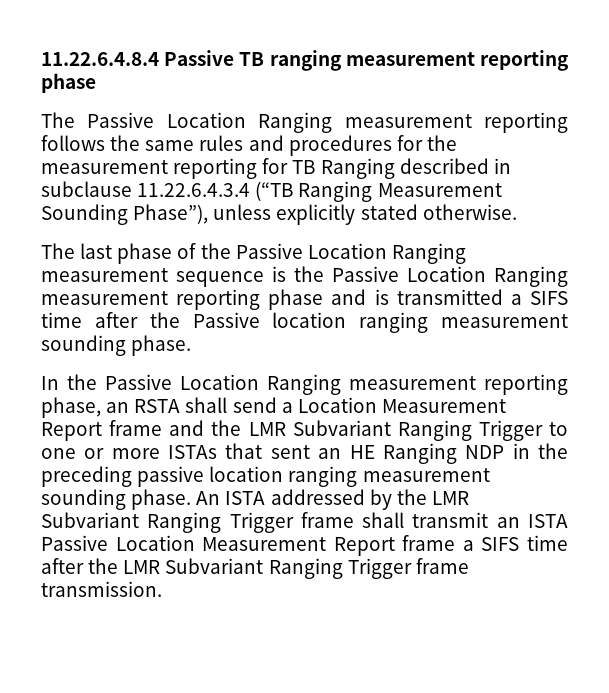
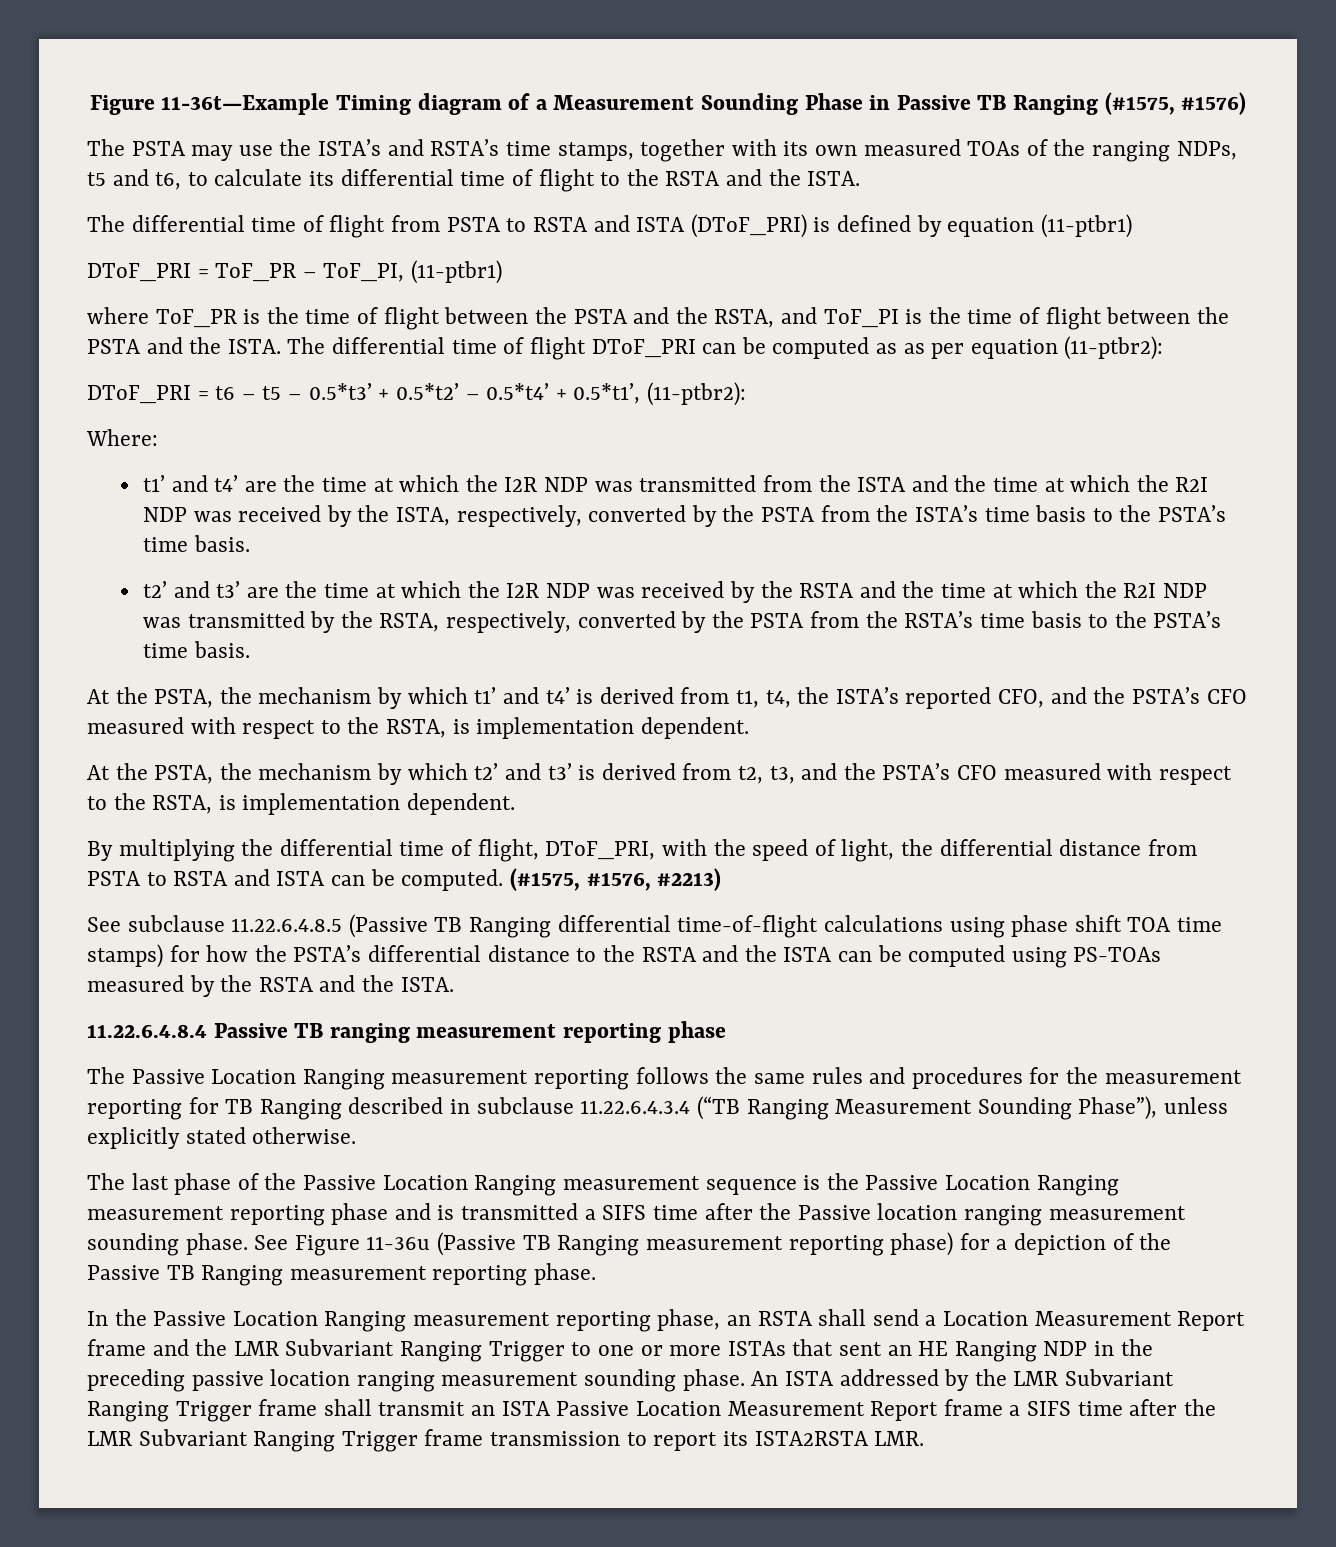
+ Figure 11-36t—Example Timing diagram of a Measurement Sounding Phase in Passive TB Ranging (#1575, #1576)
+ The PSTA may use the ISTA’s and RSTA’s time stamps, together with its own measured TOAs of the ranging NDPs, t5 and t6, to calculate its differential time of flight to the RSTA and the ISTA.
+ The differential time of flight from PSTA to RSTA and ISTA (DToF_PRI) is defined by equation (11-ptbr1)
+ DToF_PRI = ToF_PR – ToF_PI, (11-ptbr1)
+ where ToF_PR is the time of flight between the PSTA and the RSTA, and ToF_PI is the time of flight between the PSTA and the ISTA. The differential time of flight DToF_PRI can be computed as as per equation (11-ptbr2):
+ DToF_PRI = t6 – t5 – 0.5*t3’ + 0.5*t2’ – 0.5*t4’ + 0.5*t1’, (11-ptbr2):
+ Where:
+ t1’ and t4’ are the time at which the I2R NDP was transmitted from the ISTA and the time at which the R2I NDP was received by the ISTA, respectively, converted by the PSTA from the ISTA’s time basis to the PSTA’s time basis.
+ t2’ and t3’ are the time at which the I2R NDP was received by the RSTA and the time at which the R2I NDP was transmitted by the RSTA, respectively, converted by the PSTA from the RSTA’s time basis to the PSTA’s time basis.
+ At the PSTA, the mechanism by which t1’ and t4’ is derived from t1, t4, the ISTA’s reported CFO, and the PSTA’s CFO measured with respect to the RSTA, is implementation dependent.
+ At the PSTA, the mechanism by which t2’ and t3’ is derived from t2, t3, and the PSTA’s CFO measured with respect to the RSTA, is implementation dependent.
+ By multiplying the differential time of flight, DToF_PRI, with the speed of light, the differential distance from PSTA to RSTA and ISTA can be computed. (#1575, #1576, #2213)
+ See subclause 11.22.6.4.8.5 (Passive TB Ranging differential time-of-flight calculations using phase shift TOA time stamps) for how the PSTA’s differential distance to the RSTA and the ISTA can be computed using PS-TOAs measured by the RSTA and the ISTA.
+ See Figure 11-36u (Passive TB Ranging measurement reporting phase) for a depiction of the Passive TB Ranging measurement reporting phase.
- An ISTA addressed by the LMR Subvariant Ranging Trigger frame shall transmit an ISTA Passive Location Measurement Report frame a SIFS time after the LMR Subvariant Ranging Trigger frame transmission.
+ An ISTA addressed by the LMR Subvariant Ranging Trigger frame shall transmit an ISTA Passive Location Measurement Report frame a SIFS time after the LMR Subvariant Ranging Trigger frame transmission to report its ISTA2RSTA LMR.

